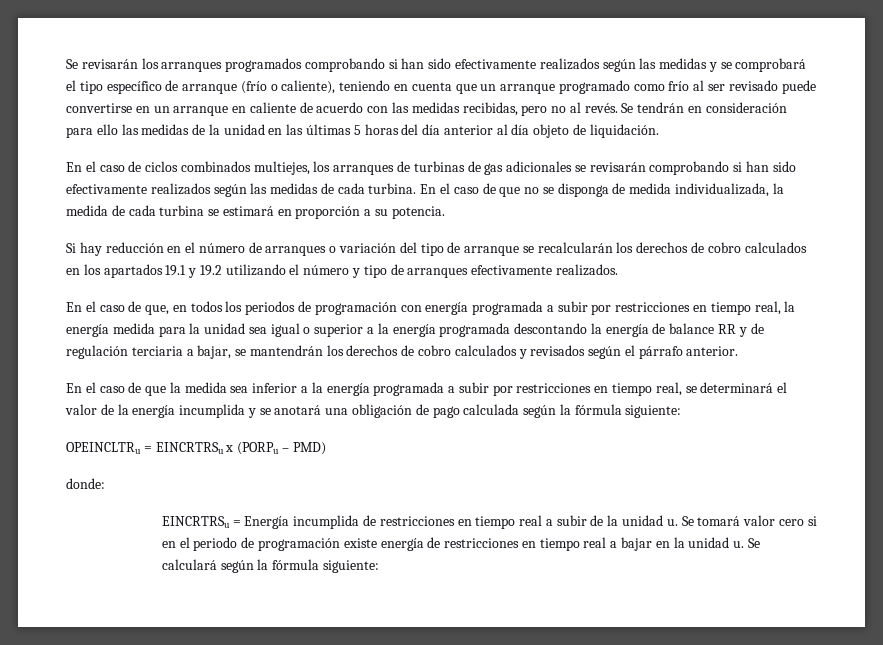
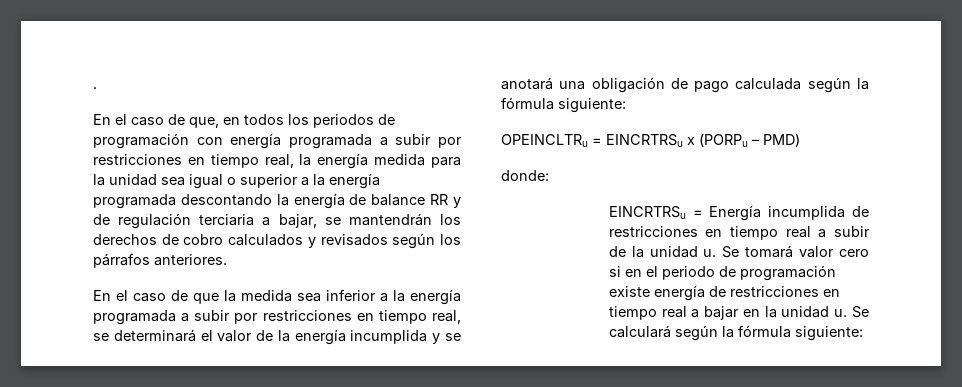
- Se revisarán los arranques programados comprobando si han sido efectivamente realizados según las medidas y se comprobará el tipo específico de arranque (frío o caliente), teniendo en cuenta que un arranque programado como frío al ser revisado puede convertirse en un arranque en caliente de acuerdo con las medidas recibidas, pero no al revés. Se tendrán en consideración para ello las medidas de la unidad en las últimas 5 horas del día anterior al día objeto de liquidación.
- En el caso de ciclos combinados multiejes, los arranques de turbinas de gas adicionales se revisarán comprobando si han sido efectivamente realizados según las medidas de cada turbina. En el caso de que no se disponga de medida individualizada, la medida de cada turbina se estimará en proporción a su potencia.
- Si hay reducción en el número de arranques o variación del tipo de arranque se recalcularán los derechos de cobro calculados en los apartados 19.1 y 19.2 utilizando el número y tipo de arranques efectivamente realizados.
+ .
- En el caso de que, en todos los periodos de programación con energía programada a subir por restricciones en tiempo real, la energía medida para la unidad sea igual o superior a la energía programada descontando la energía de balance RR y de regulación terciaria a bajar, se mantendrán los derechos de cobro calculados y revisados según el párrafo anterior.
+ En el caso de que, en todos los periodos de programación con energía programada a subir por restricciones en tiempo real, la energía medida para la unidad sea igual o superior a la energía programada descontando la energía de balance RR y de regulación terciaria a bajar, se mantendrán los derechos de cobro calculados y revisados según los párrafos anteriores.

